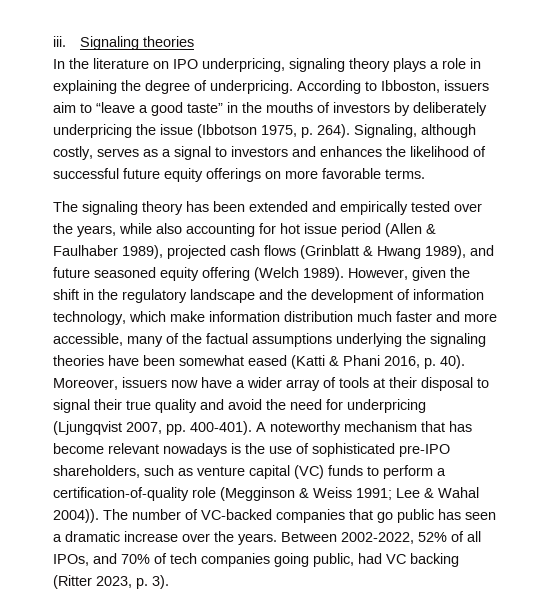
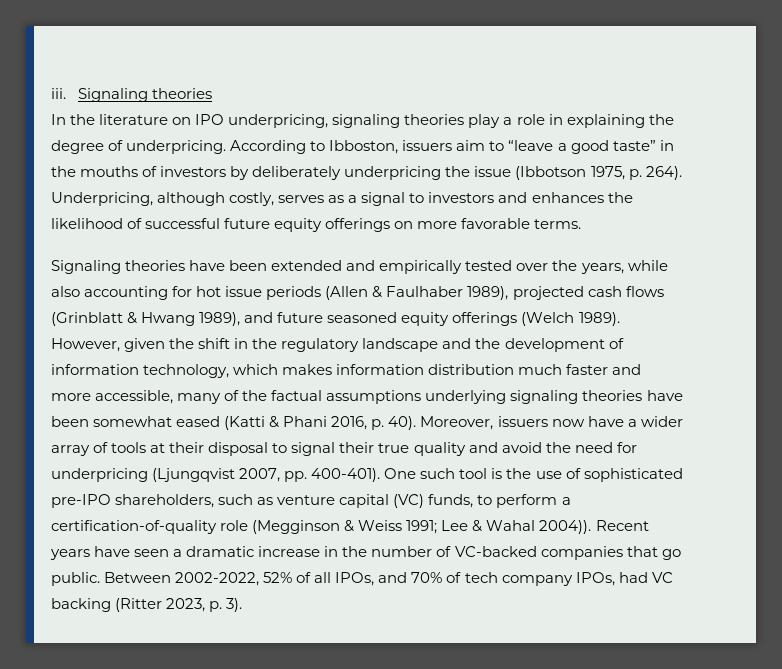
- In the literature on IPO underpricing, signaling theory plays a role in explaining the degree of underpricing.
+ In the literature on IPO underpricing, signaling theories play a role in explaining the degree of underpricing.
- Signaling, although costly, serves as a signal to investors and enhances the likelihood of successful future equity offerings on more favorable terms.
+ Underpricing, although costly, serves as a signal to investors and enhances the likelihood of successful future equity offerings on more favorable terms.
- The signaling theory has been extended and empirically tested over the years, while also accounting for hot issue period (Allen & Faulhaber 1989), projected cash flows (Grinblatt & Hwang 1989), and future seasoned equity offering (Welch 1989).
+ Signaling theories have been extended and empirically tested over the years, while also accounting for hot issue periods (Allen & Faulhaber 1989), projected cash flows (Grinblatt & Hwang 1989), and future seasoned equity offerings (Welch 1989).
- However, given the shift in the regulatory landscape and the development of information technology, which make information distribution much faster and more accessible, many of the factual assumptions underlying the signaling theories have been somewhat eased (Katti & Phani 2016, p. 40).
+ However, given the shift in the regulatory landscape and the development of information technology, which makes information distribution much faster and more accessible, many of the factual assumptions underlying signaling theories have been somewhat eased (Katti & Phani 2016, p. 40).
- A noteworthy mechanism that has become relevant nowadays is the use of sophisticated pre-IPO shareholders, such as venture capital (VC) funds to perform a certification-of-quality role (Megginson & Weiss 1991; Lee & Wahal 2004)).
+ One such tool is the use of sophisticated pre-IPO shareholders, such as venture capital (VC) funds, to perform a certification-of-quality role (Megginson & Weiss 1991; Lee & Wahal 2004)).
- The number of VC-backed companies that go public has seen a dramatic increase over the years.
+ Recent years have seen a dramatic increase in the number of VC-backed companies that go public.
- Between 2002-2022, 52% of all IPOs, and 70% of tech companies going public, had VC backing (Ritter 2023, p. 3).
+ Between 2002-2022, 52% of all IPOs, and 70% of tech company IPOs, had VC backing (Ritter 2023, p. 3).

